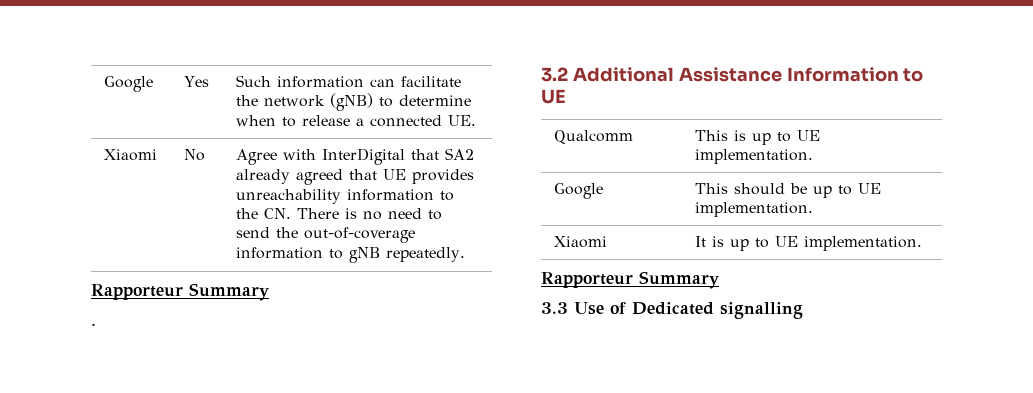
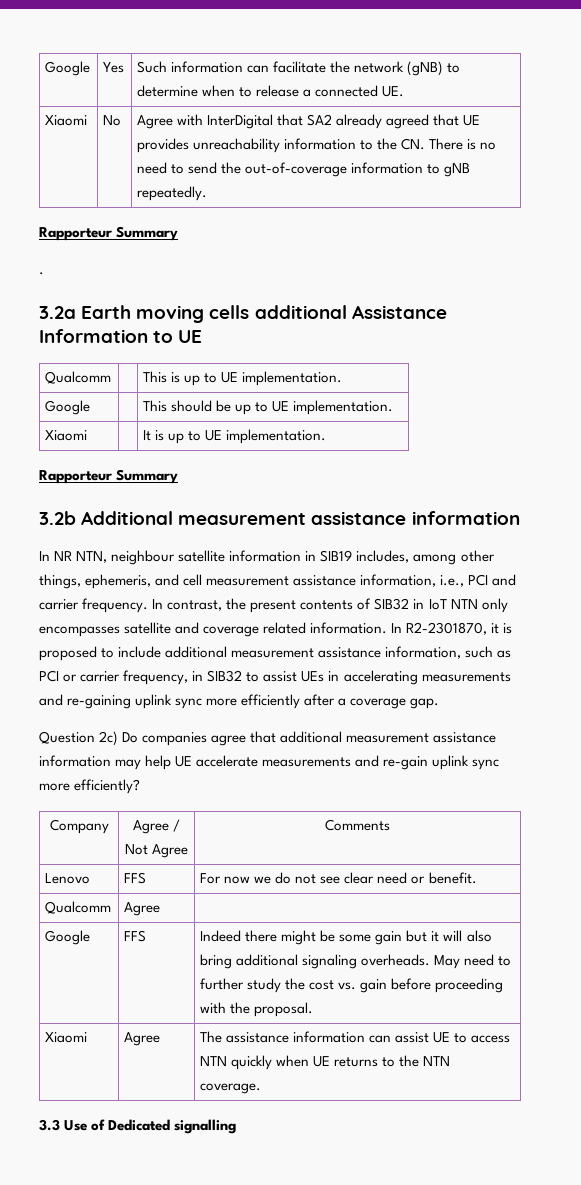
- 3.2 Additional Assistance Information to UE
+ 3.2a Earth moving cells additional Assistance Information to UE
+ 3.2b Additional measurement assistance information
+ In NR NTN, neighbour satellite information in SIB19 includes, among other things, ephemeris, and cell measurement assistance information, i.e., PCI and carrier frequency. In contrast, the present contents of SIB32 in IoT NTN only encompasses satellite and coverage related information. In R2-2301870, it is proposed to include additional measurement assistance information, such as PCI or carrier frequency, in SIB32 to assist UEs in accelerating measurements and re-gaining uplink sync more efficiently after a coverage gap.
+ Question 2c) Do companies agree that additional measurement assistance information may help UE accelerate measurements and re-gain uplink sync more efficiently?
+ Company | Agree / Not Agree | Comments
+ Lenovo | FFS | For now we do not see clear need or benefit.
+ Qualcomm | Agree |
+ Google | FFS | Indeed there might be some gain but it will also bring additional signaling overheads. May need to further study the cost vs. gain before proceeding with the proposal.
+ Xiaomi | Agree | The assistance information can assist UE to access NTN quickly when UE returns to the NTN coverage.

